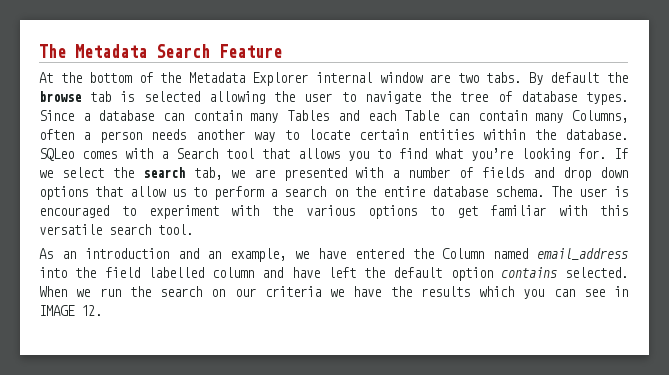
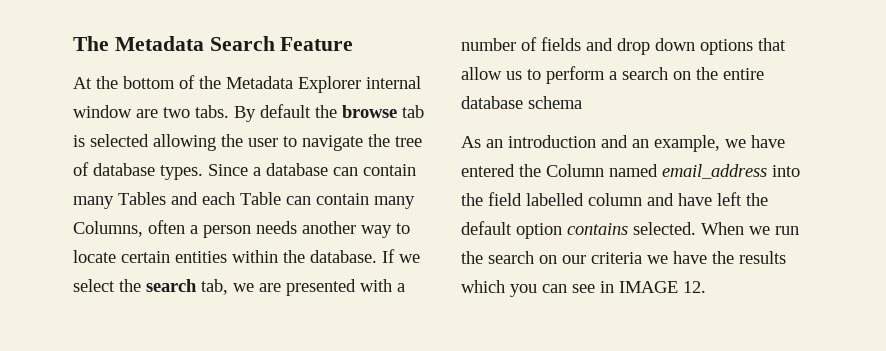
- SQLeo comes with a Search tool that allows you to find what you’re looking for.
- If we select the search tab, we are presented with a number of fields and drop down options that allow us to perform a search on the entire database schema. The user is encouraged to experiment with the various options to get familiar with this versatile search tool.
+ If we select the search tab, we are presented with a number of fields and drop down options that allow us to perform a search on the entire database schema

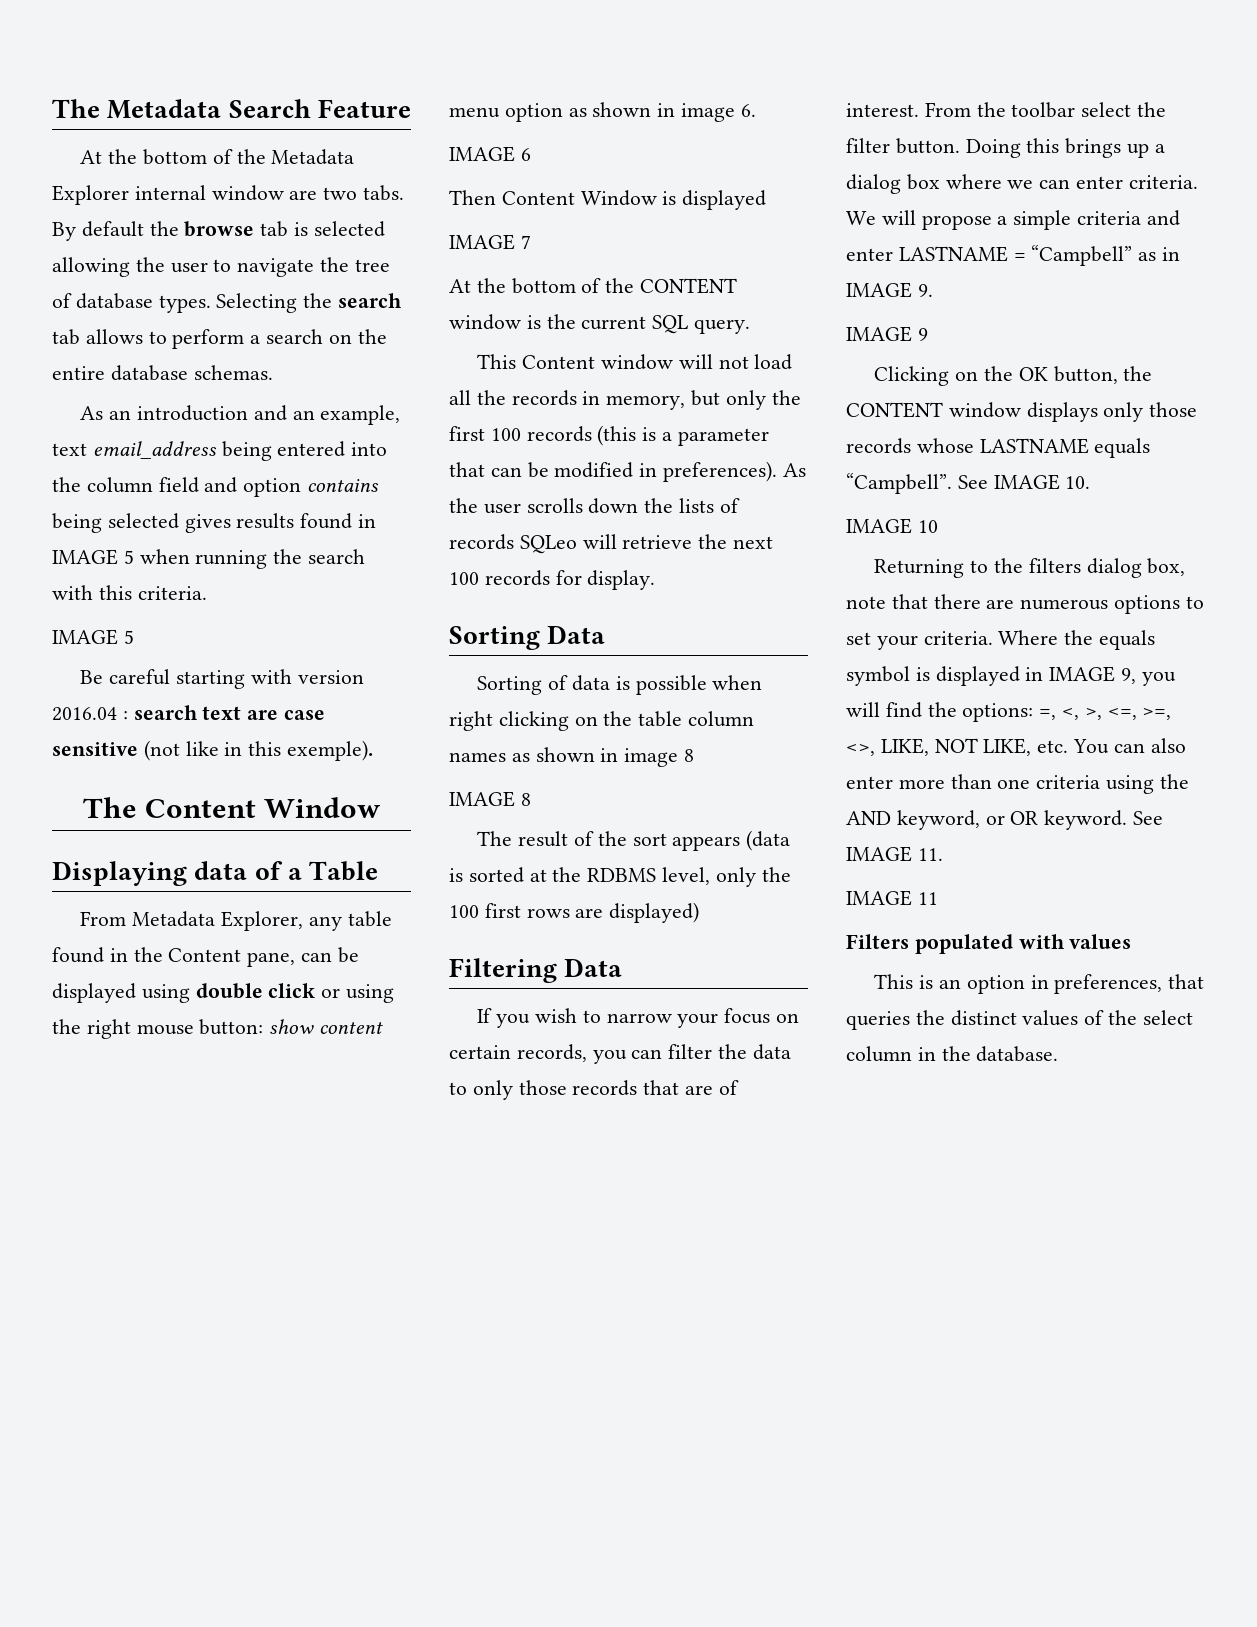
- Since a database can contain many Tables and each Table can contain many Columns, often a person needs another way to locate certain entities within the database. If we select the search tab, we are presented with a number of fields and drop down options that allow us to perform a search on the entire database schema
+ Selecting the search tab allows to perform a search on the entire database schemas.
- As an introduction and an example, we have entered the Column named email_address into the field labelled column and have left the default option contains selected. When we run the search on our criteria we have the results which you can see in IMAGE 12.
+ As an introduction and an example, text email_address being entered into the column field and option contains being selected gives results found in IMAGE 5 when running the search with this criteria.
+ IMAGE 5
+ Be careful starting with version 2016.04 : search text are case sensitive (not like in this exemple).
+ The Content Window
+ Displaying data of a Table
+ From Metadata Explorer, any table found in the Content pane, can be displayed using double click or using the right mouse button: show content menu option as shown in image 6.
+ IMAGE 6
+ Then Content Window is displayed
+ IMAGE 7
+ At the bottom of the CONTENT window is the current SQL query.
+ This Content window will not load all the records in memory, but only the first 100 records (this is a parameter that can be modified in preferences). As the user scrolls down the lists of records SQLeo will retrieve the next 100 records for display.
+ Sorting Data
+ Sorting of data is possible when right clicking on the table column names as shown in image 8
+ IMAGE 8
+ The result of the sort appears (data is sorted at the RDBMS level, only the 100 first rows are displayed)
+ Filtering Data
+ If you wish to narrow your focus on certain records, you can filter the data to only those records that are of interest. From the toolbar select the filter button. Doing this brings up a dialog box where we can enter criteria. We will propose a simple criteria and enter LASTNAME = “Campbell” as in IMAGE 9.
+ IMAGE 9
+ Clicking on the OK button, the CONTENT window displays only those records whose LASTNAME equals “Campbell”. See IMAGE 10.
+ IMAGE 10
+ Returning to the filters dialog box, note that there are numerous options to set your criteria. Where the equals symbol is displayed in IMAGE 9, you will find the options: =, <, >, <=, >=, <>, LIKE, NOT LIKE, etc. You can also enter more than one criteria using the AND keyword, or OR keyword. See IMAGE 11.
+ IMAGE 11
+ Filters populated with values
+ This is an option in preferences, that queries the distinct values of the select column in the database.

